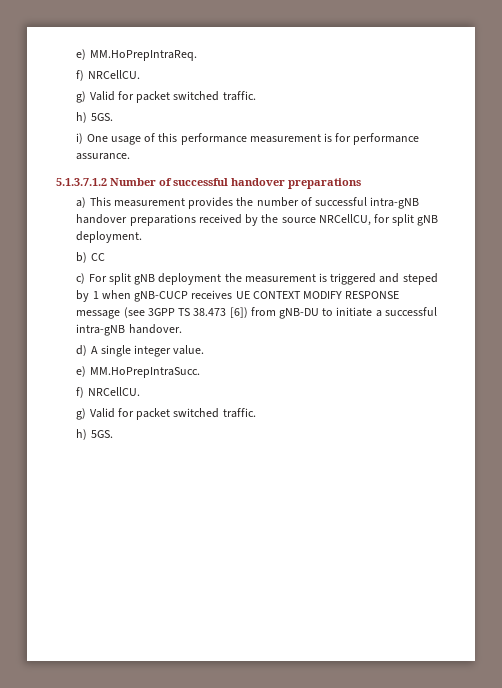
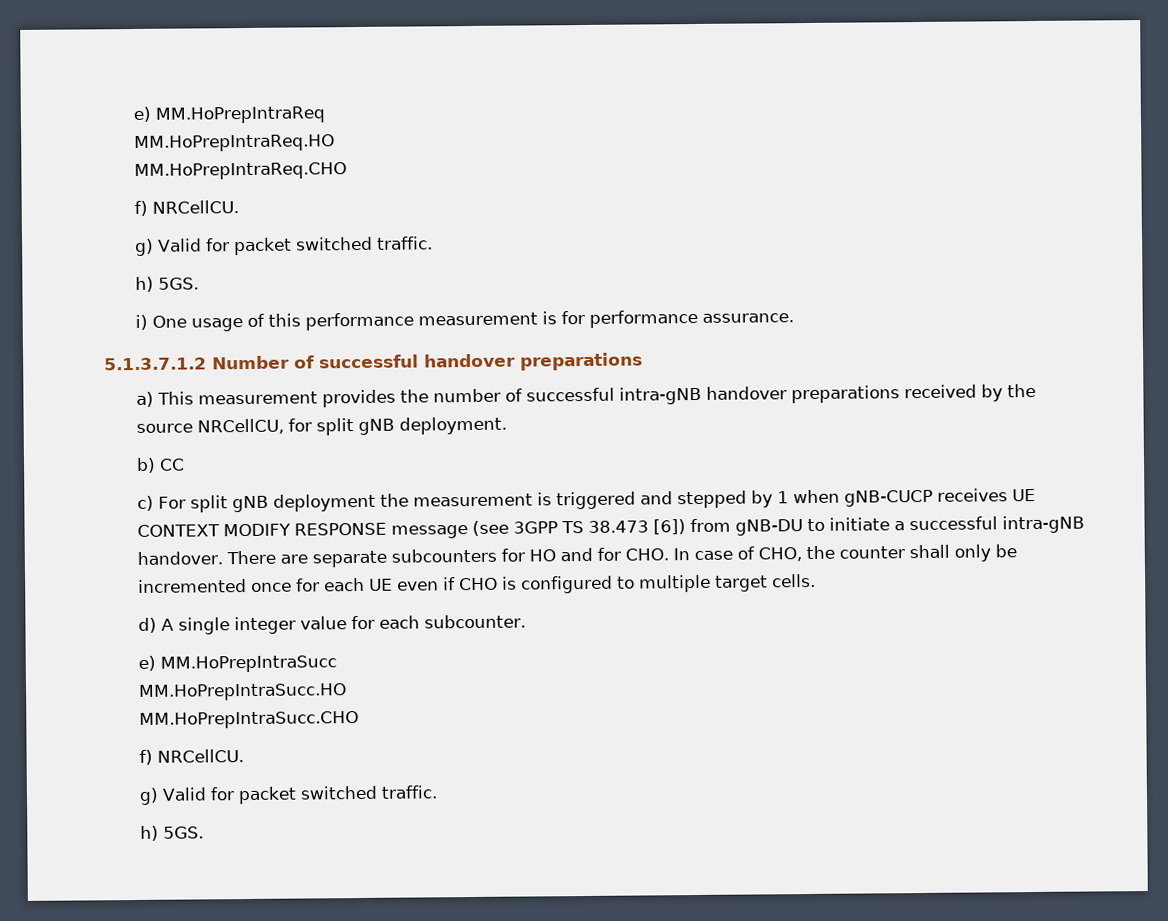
- e) MM.HoPrepIntraReq.
+ e) MM.HoPrepIntraReq
+ MM.HoPrepIntraReq.HO
+ MM.HoPrepIntraReq.CHO
- c) For split gNB deployment the measurement is triggered and steped by 1 when gNB-CUCP receives UE CONTEXT MODIFY RESPONSE message (see 3GPP TS 38.473 [6]) from gNB-DU to initiate a successful intra-gNB handover.
- d) A single integer value.
- e) MM.HoPrepIntraSucc.
+ c) For split gNB deployment the measurement is triggered and stepped by 1 when gNB-CUCP receives UE CONTEXT MODIFY RESPONSE message (see 3GPP TS 38.473 [6]) from gNB-DU to initiate a successful intra-gNB handover. There are separate subcounters for HO and for CHO. In case of CHO, the counter shall only be incremented once for each UE even if CHO is configured to multiple target cells.
+ d) A single integer value for each subcounter.
+ e) MM.HoPrepIntraSucc
+ MM.HoPrepIntraSucc.HO
+ MM.HoPrepIntraSucc.CHO

